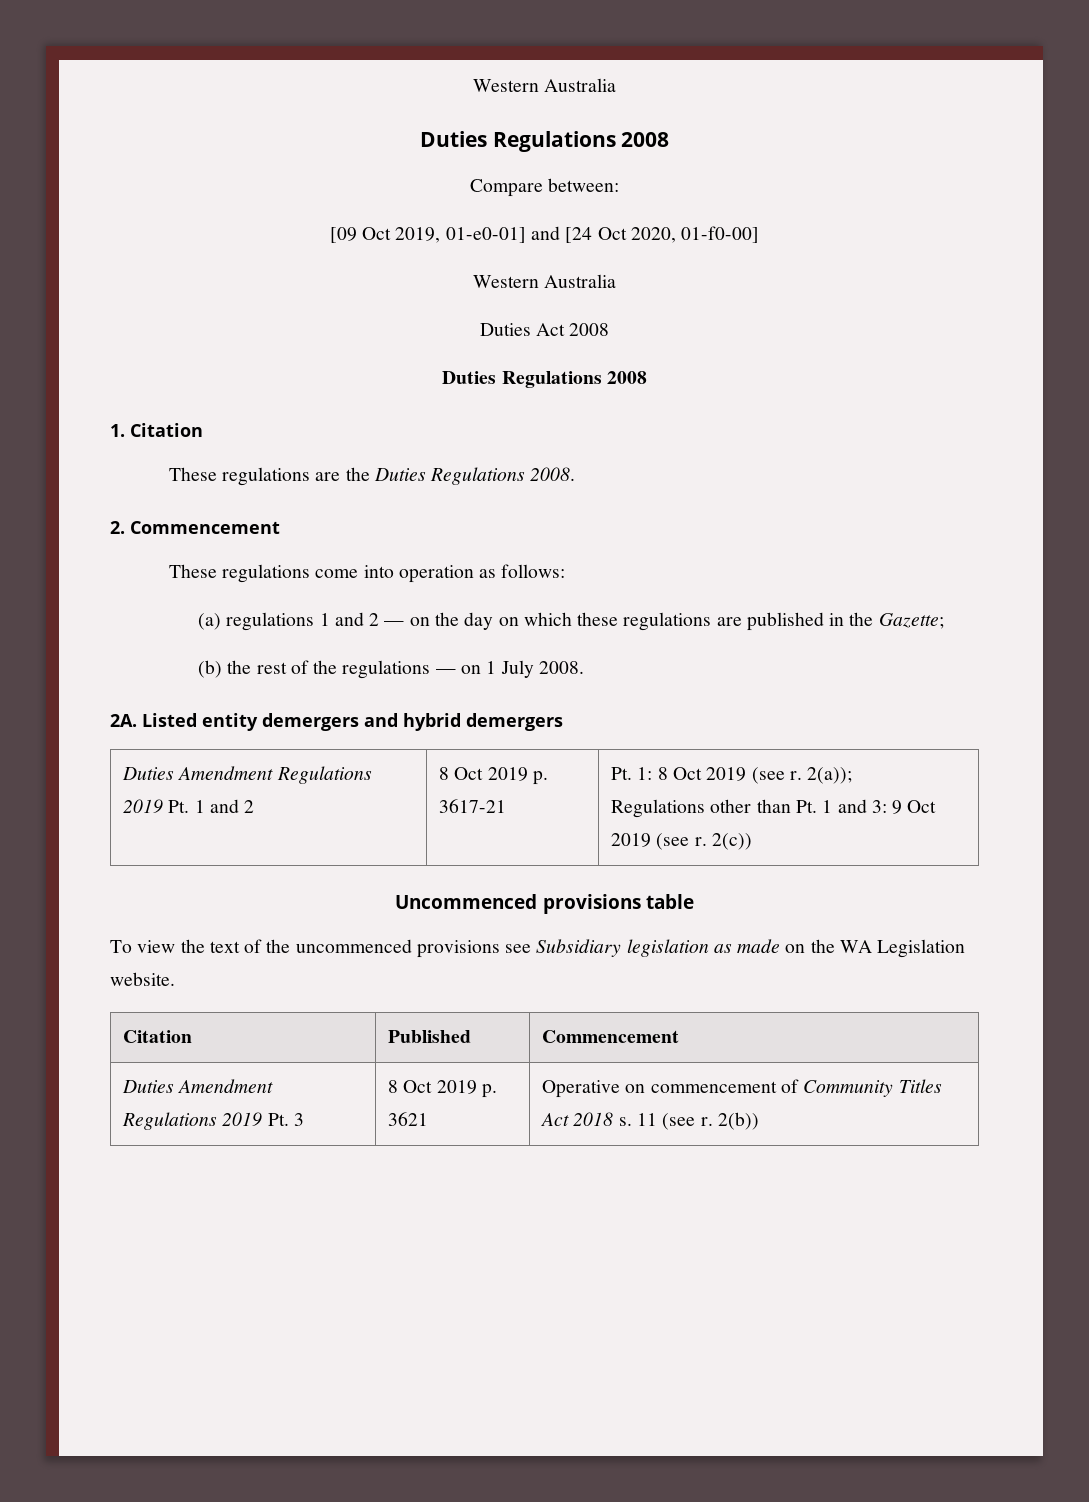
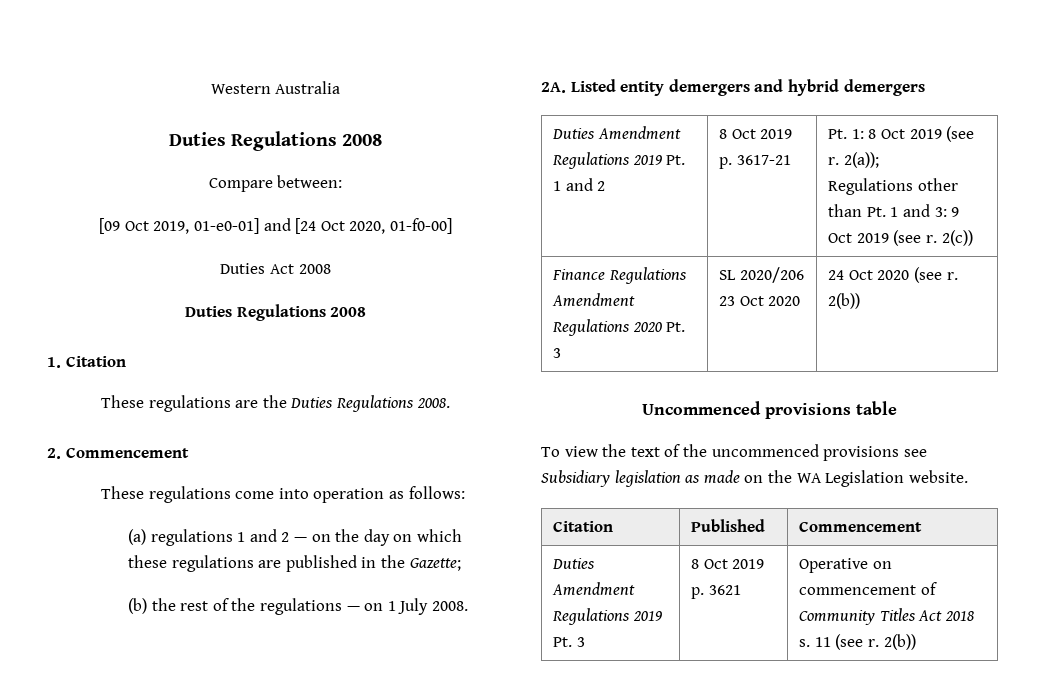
  [09 Oct 2019, 01-e0-01] and [24 Oct 2020, 01-f0-00]
- Western Australia
+ Finance Regulations Amendment Regulations 2020 Pt. 3 | SL 2020/206 23 Oct 2020 | 24 Oct 2020 (see r. 2(b))

